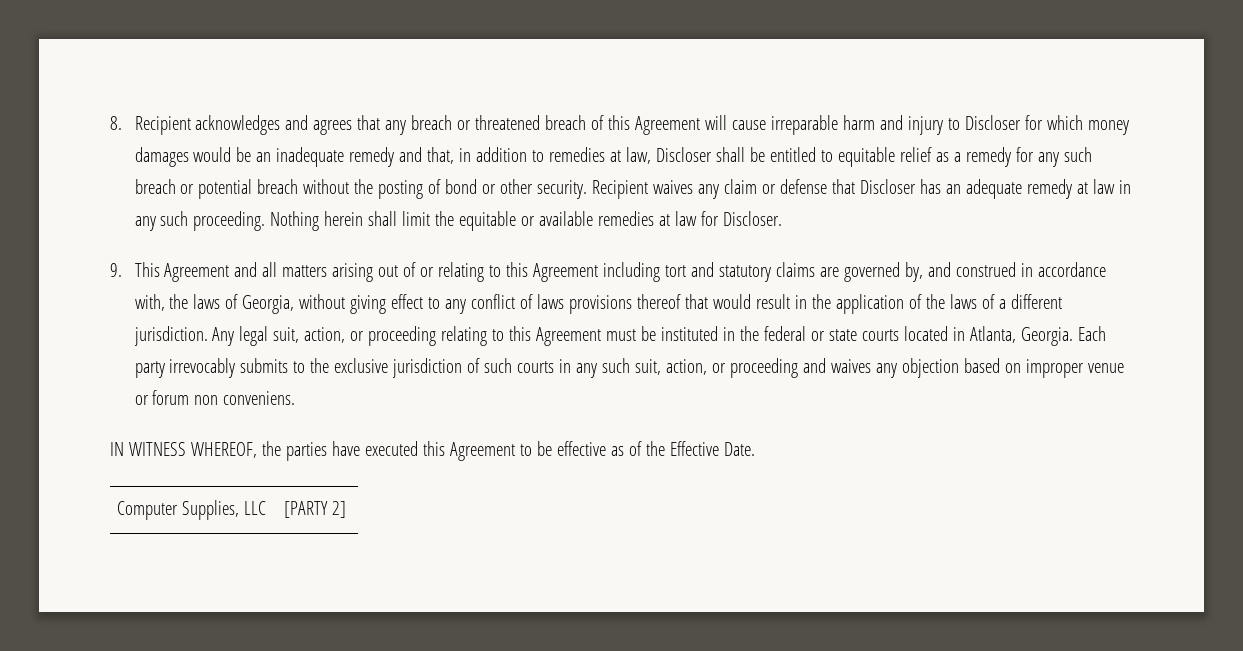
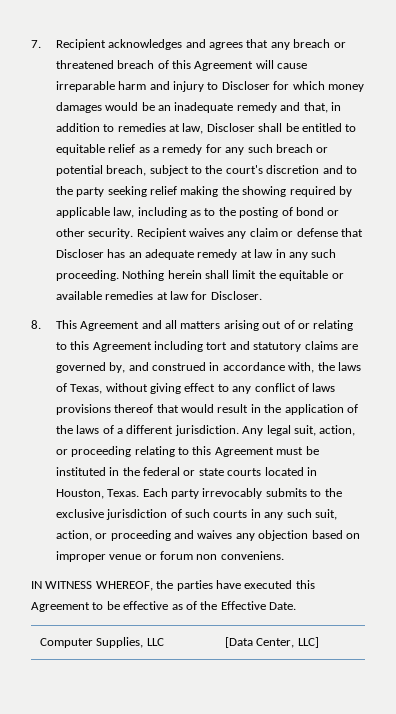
- 8. Recipient acknowledges and agrees that any breach or threatened breach of this Agreement will cause irreparable harm and injury to Discloser for which money damages would be an inadequate remedy and that, in addition to remedies at law, Discloser shall be entitled to equitable relief as a remedy for any such breach or potential breach without the posting of bond or other security.
+ 7. Recipient acknowledges and agrees that any breach or threatened breach of this Agreement will cause irreparable harm and injury to Discloser for which money damages would be an inadequate remedy and that, in addition to remedies at law, Discloser shall be entitled to equitable relief as a remedy for any such breach or potential breach, subject to the court's discretion and to the party seeking relief making the showing required by applicable law, including as to the posting of bond or other security.
- 9. This Agreement and all matters arising out of or relating to this Agreement including tort and statutory claims are governed by, and construed in accordance with, the laws of Georgia, without giving effect to any conflict of laws provisions thereof that would result in the application of the laws of a different jurisdiction.
+ 8. This Agreement and all matters arising out of or relating to this Agreement including tort and statutory claims are governed by, and construed in accordance with, the laws of Texas, without giving effect to any conflict of laws provisions thereof that would result in the application of the laws of a different jurisdiction.
- Any legal suit, action, or proceeding relating to this Agreement must be instituted in the federal or state courts located in Atlanta, Georgia.
+ Any legal suit, action, or proceeding relating to this Agreement must be instituted in the federal or state courts located in Houston, Texas.
- Computer Supplies, LLC | [PARTY 2]
+ Computer Supplies, LLC | [Data Center, LLC]

